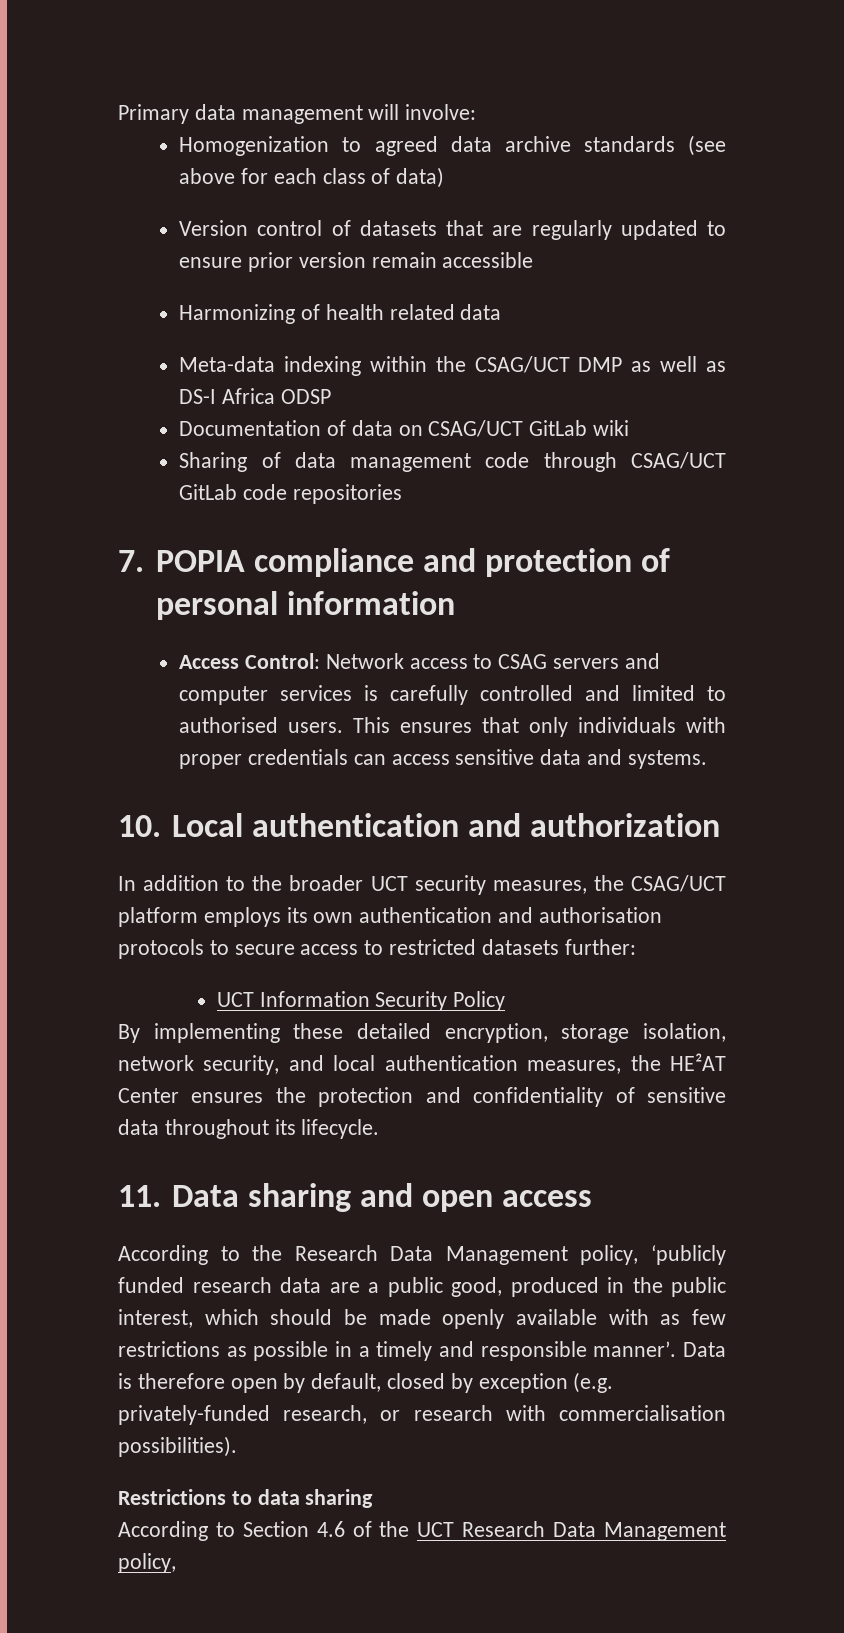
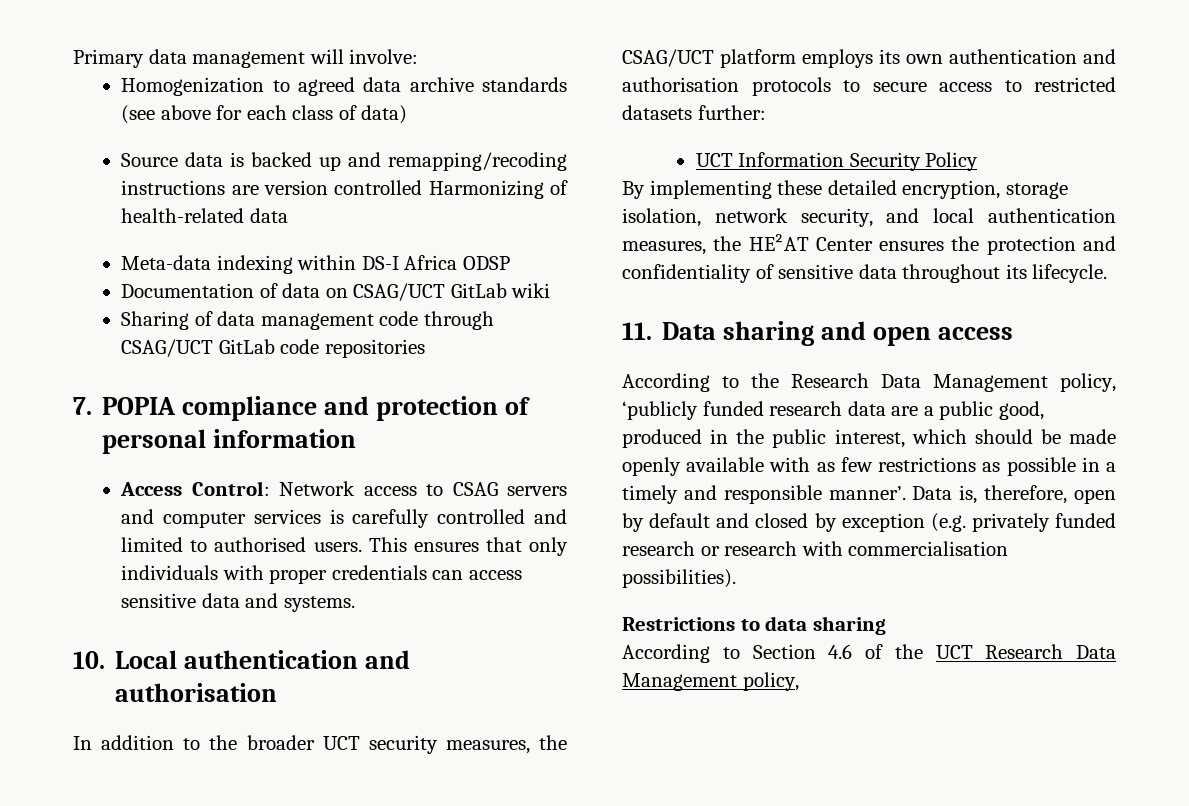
- Version control of datasets that are regularly updated to ensure prior version remain accessible
- Harmonizing of health related data
- Meta-data indexing within the CSAG/UCT DMP as well as DS-I Africa ODSP
+ Source data is backed up and remapping/recoding instructions are version controlled Harmonizing of health-related data
+ Meta-data indexing within DS-I Africa ODSP
- 10. Local authentication and authorization
+ 10. Local authentication and authorisation
- Data is therefore open by default, closed by exception (e.g. privately-funded research, or research with commercialisation possibilities).
+ Data is, therefore, open by default and closed by exception (e.g. privately funded research or research with commercialisation possibilities).

